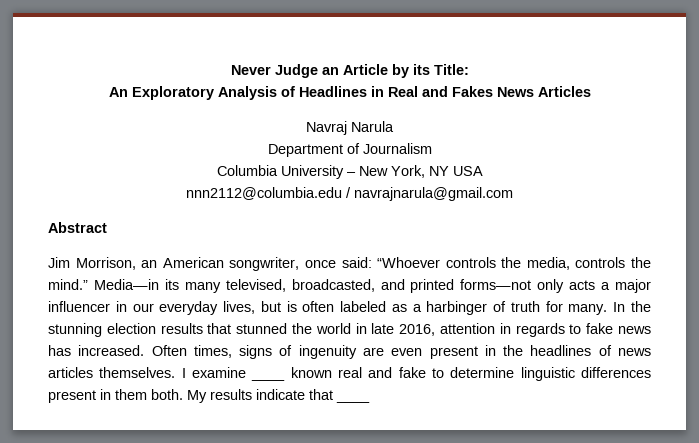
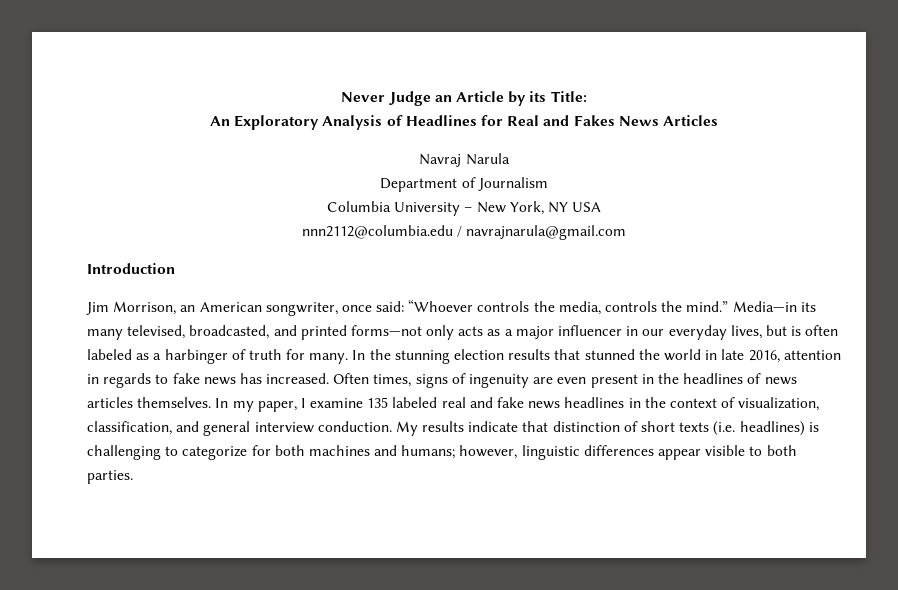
- An Exploratory Analysis of Headlines in Real and Fakes News Articles
+ An Exploratory Analysis of Headlines for Real and Fakes News Articles
- Abstract
+ Introduction
- Media—in its many televised, broadcasted, and printed forms—not only acts a major influencer in our everyday lives, but is often labeled as a harbinger of truth for many.
+ Media—in its many televised, broadcasted, and printed forms—not only acts as a major influencer in our everyday lives, but is often labeled as a harbinger of truth for many.
- I examine ____ known real and fake to determine linguistic differences present in them both. My results indicate that ____
+ In my paper, I examine 135 labeled real and fake news headlines in the context of visualization, classification, and general interview conduction. My results indicate that distinction of short texts (i.e. headlines) is challenging to categorize for both machines and humans; however, linguistic differences appear visible to both parties.

